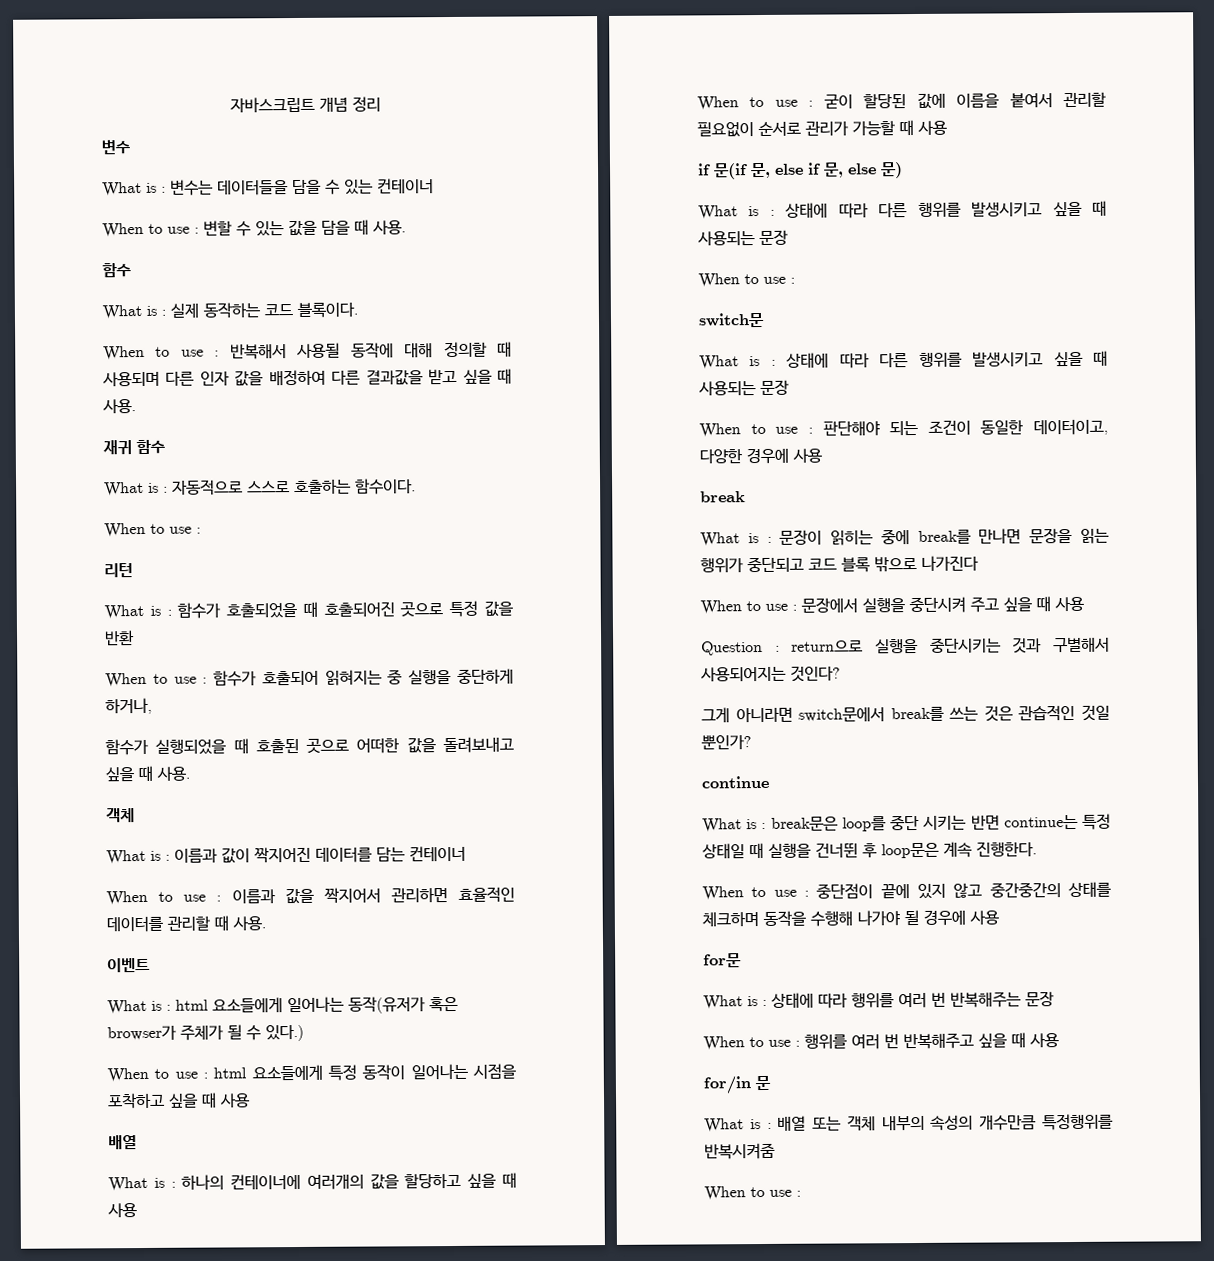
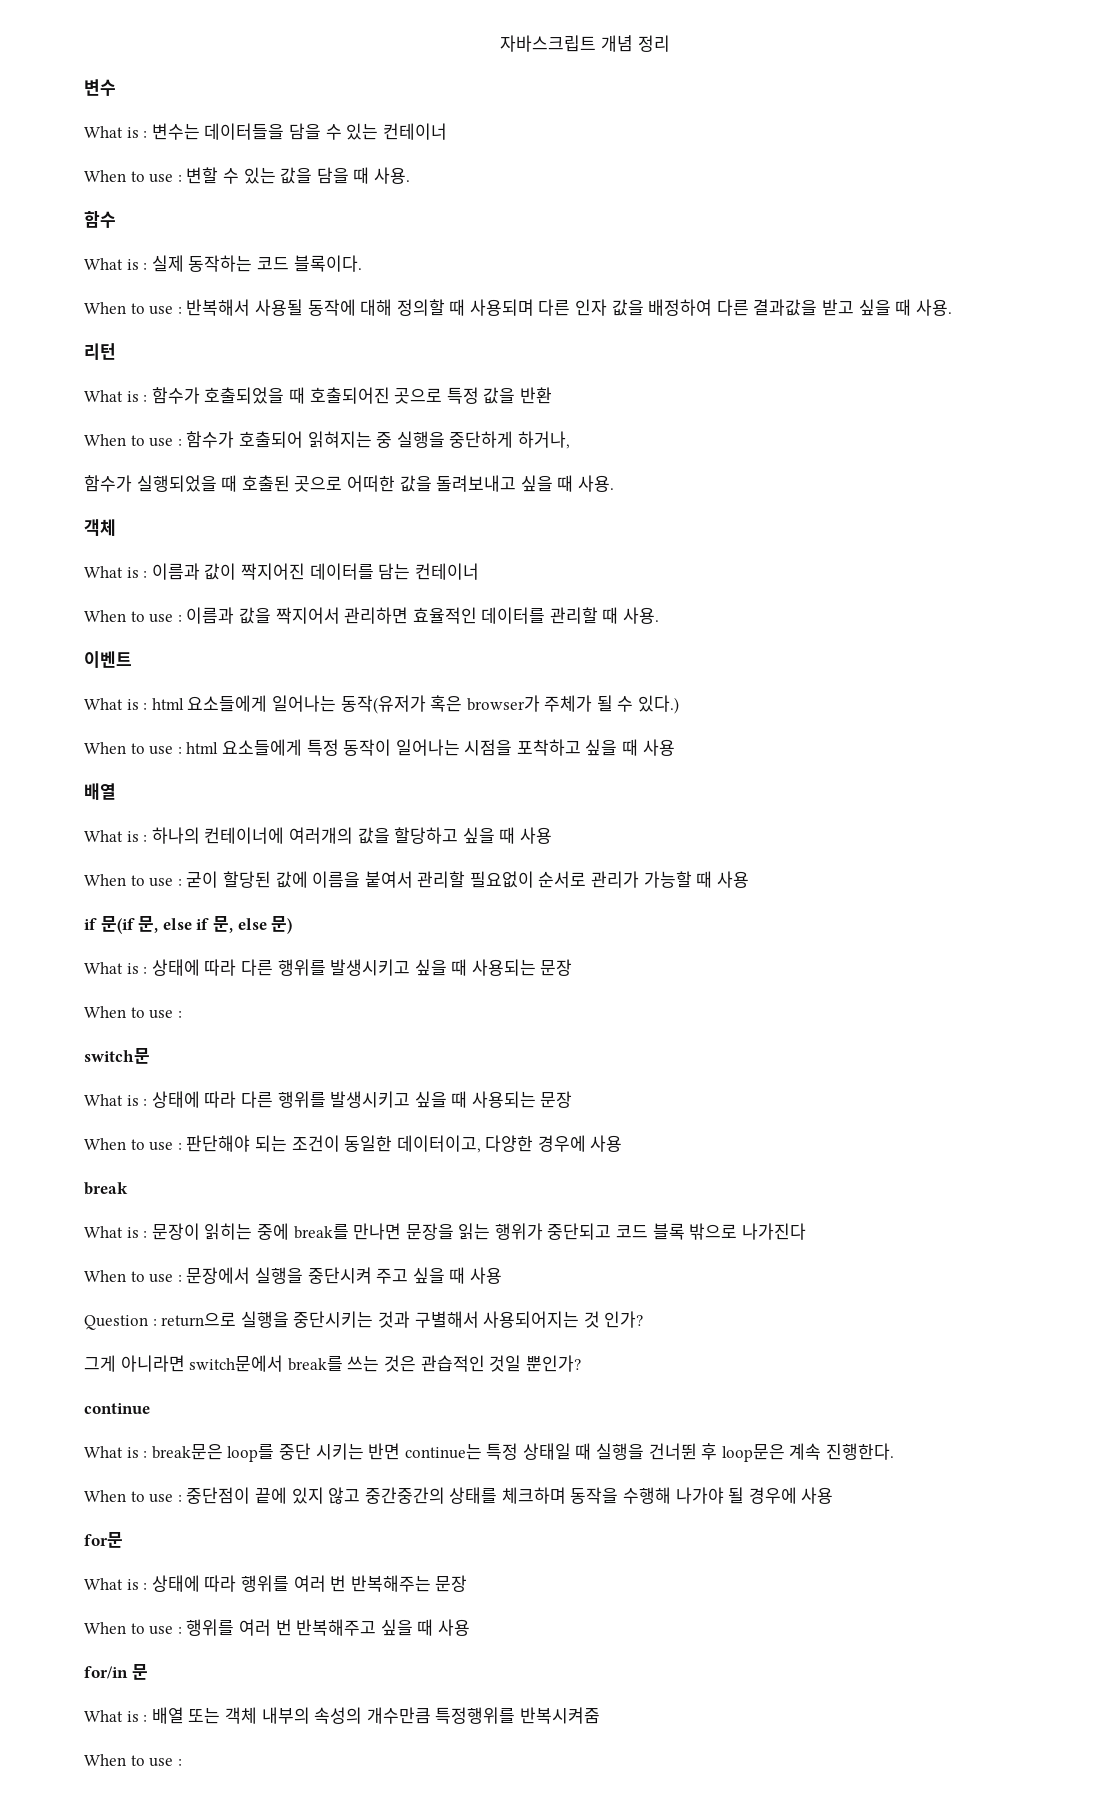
- 재귀 함수
- What is : 자동적으로 스스로 호출하는 함수이다.
- When to use :
- Question : return으로 실행을 중단시키는 것과 구별해서 사용되어지는 것인다?
+ Question : return으로 실행을 중단시키는 것과 구별해서 사용되어지는 것 인가?

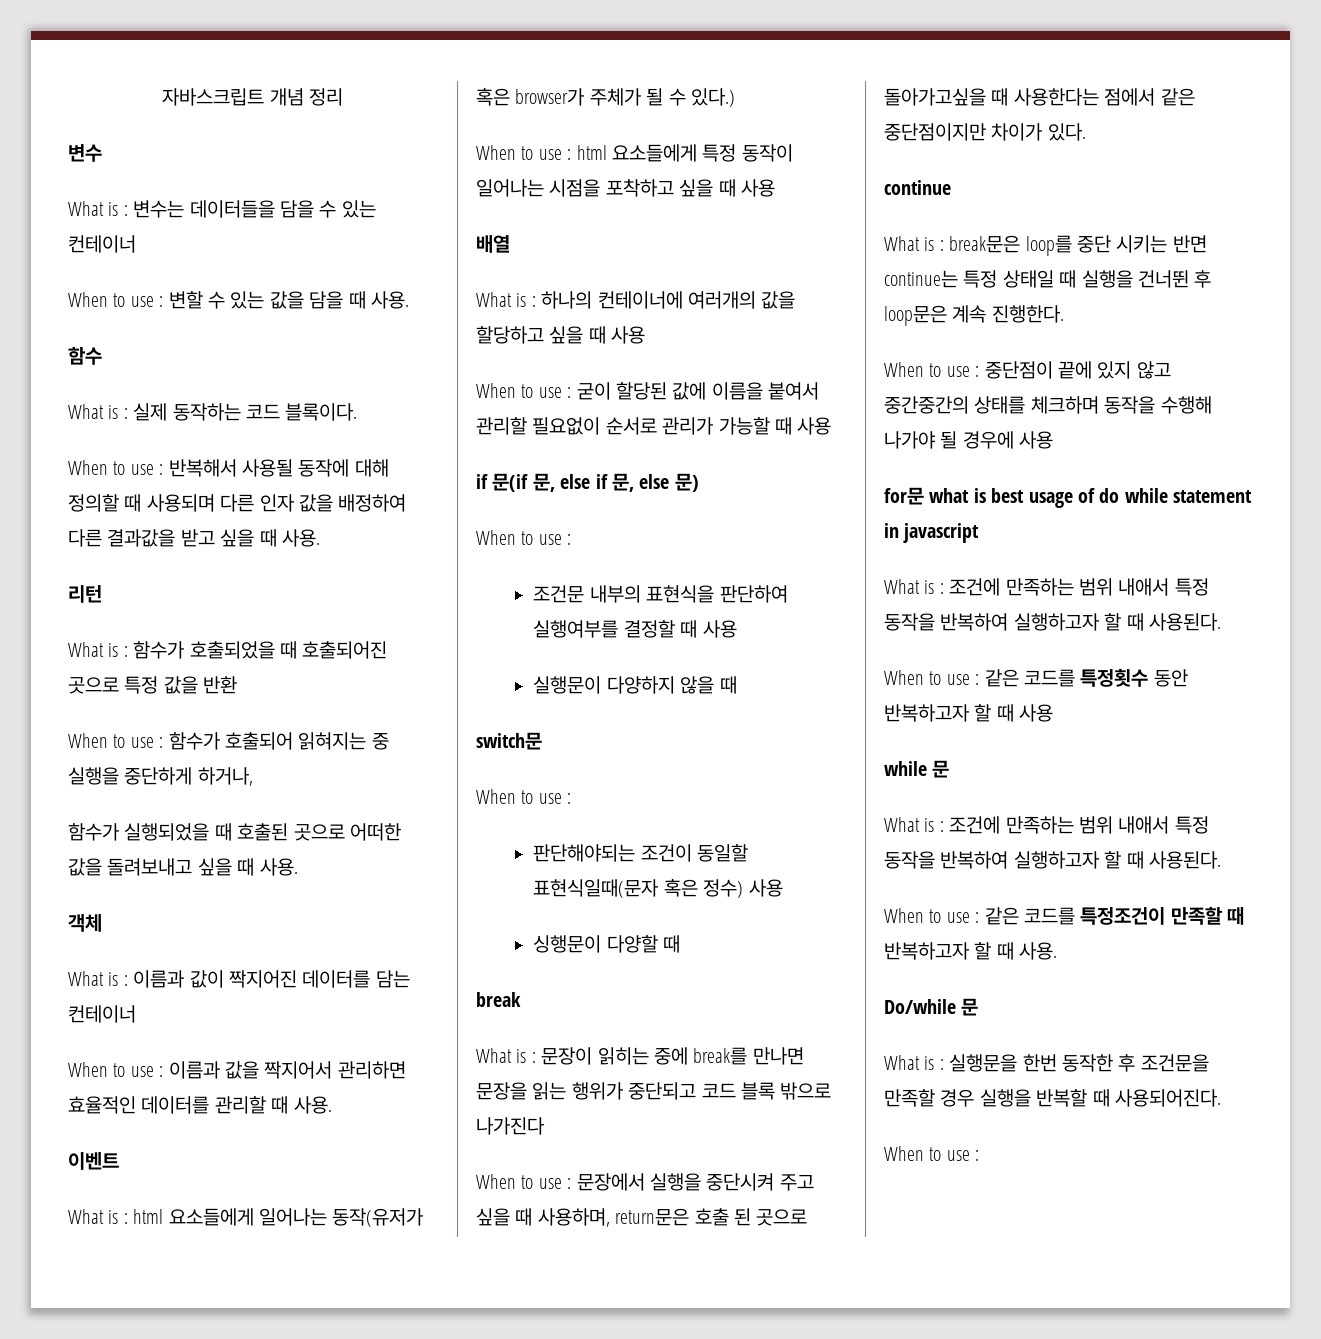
  if 문(if 문, else if 문, else 문)
- What is : 상태에 따라 다른 행위를 발생시키고 싶을 때 사용되는 문장
  When to use :
+ 조건문 내부의 표현식을 판단하여 실행여부를 결정할 때 사용
+ 실행문이 다양하지 않을 때
  switch문
- What is : 상태에 따라 다른 행위를 발생시키고 싶을 때 사용되는 문장
- When to use : 판단해야 되는 조건이 동일한 데이터이고, 다양한 경우에 사용
+ When to use :
+ 판단해야되는 조건이 동일할 표현식일때(문자 혹은 정수) 사용
+ 싱행문이 다양할 때
- When to use : 문장에서 실행을 중단시켜 주고 싶을 때 사용
- Question : return으로 실행을 중단시키는 것과 구별해서 사용되어지는 것 인가?
- 그게 아니라면 switch문에서 break를 쓰는 것은 관습적인 것일 뿐인가?
+ When to use : 문장에서 실행을 중단시켜 주고 싶을 때 사용하며, return문은 호출 된 곳으로 돌아가고싶을 때 사용한다는 점에서 같은 중단점이지만 차이가 있다.
- for문
- What is : 상태에 따라 행위를 여러 번 반복해주는 문장
- When to use : 행위를 여러 번 반복해주고 싶을 때 사용
- for/in 문
- What is : 배열 또는 객체 내부의 속성의 개수만큼 특정행위를 반복시켜줌
+ for문 what is best usage of do while statement in javascript
+ What is : 조건에 만족하는 범위 내애서 특정 동작을 반복하여 실행하고자 할 때 사용된다.
+ When to use : 같은 코드를 특정횟수 동안 반복하고자 할 때 사용
+ while 문
+ What is : 조건에 만족하는 범위 내애서 특정 동작을 반복하여 실행하고자 할 때 사용된다.
+ When to use : 같은 코드를 특정조건이 만족할 때 반복하고자 할 때 사용.
+ Do/while 문
+ What is : 실행문을 한번 동작한 후 조건문을 만족할 경우 실행을 반복할 때 사용되어진다.

